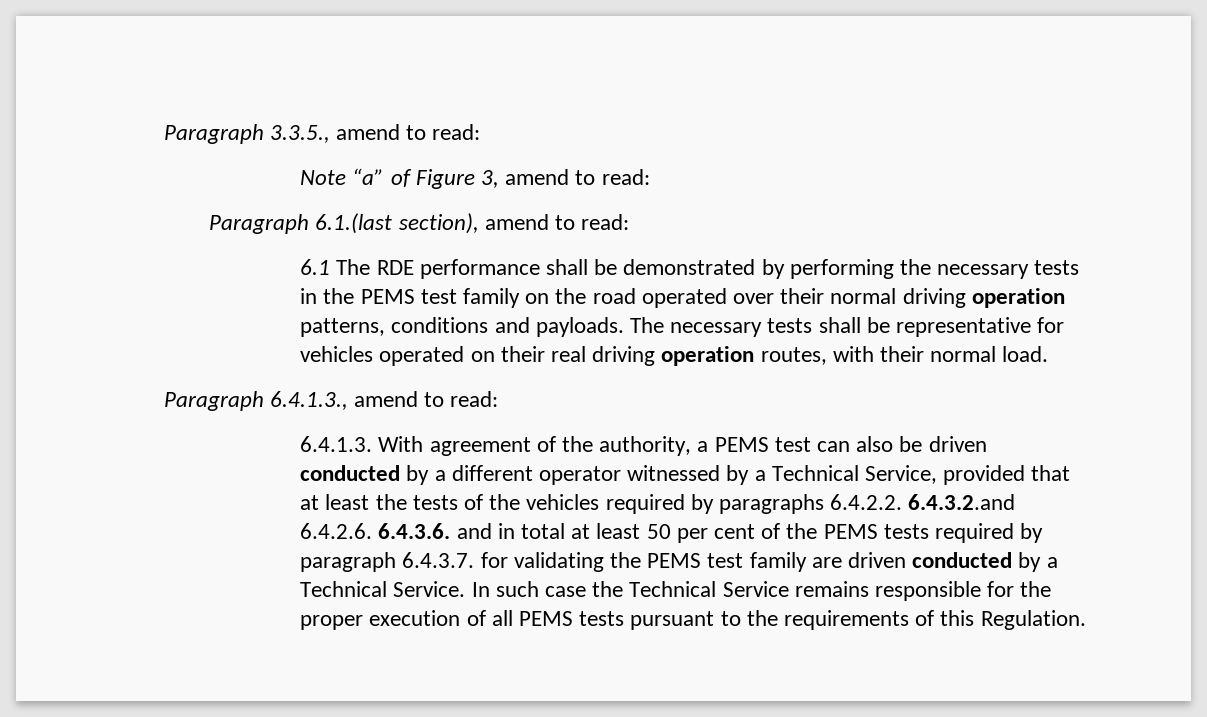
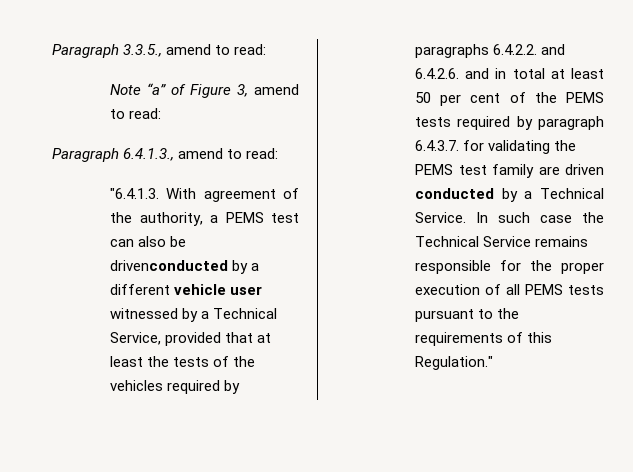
- Paragraph 6.1.(last section), amend to read:
- 6.1 The RDE performance shall be demonstrated by performing the necessary tests in the PEMS test family on the road operated over their normal driving operation patterns, conditions and payloads. The necessary tests shall be representative for vehicles operated on their real driving operation routes, with their normal load.
- 6.4.1.3. With agreement of the authority, a PEMS test can also be driven conducted by a different operator witnessed by a Technical Service, provided that at least the tests of the vehicles required by paragraphs 6.4.2.2. 6.4.3.2.and 6.4.2.6. 6.4.3.6. and in total at least 50 per cent of the PEMS tests required by paragraph 6.4.3.7. for validating the PEMS test family are driven conducted by a Technical Service.
+ "6.4.1.3. With agreement of the authority, a PEMS test can also be drivenconducted by a different vehicle user witnessed by a Technical Service, provided that at least the tests of the vehicles required by paragraphs 6.4.2.2. and 6.4.2.6. and in total at least 50 per cent of the PEMS tests required by paragraph 6.4.3.7. for validating the PEMS test family are driven conducted by a Technical Service.
- In such case the Technical Service remains responsible for the proper execution of all PEMS tests pursuant to the requirements of this Regulation.
+ In such case the Technical Service remains responsible for the proper execution of all PEMS tests pursuant to the requirements of this Regulation."

